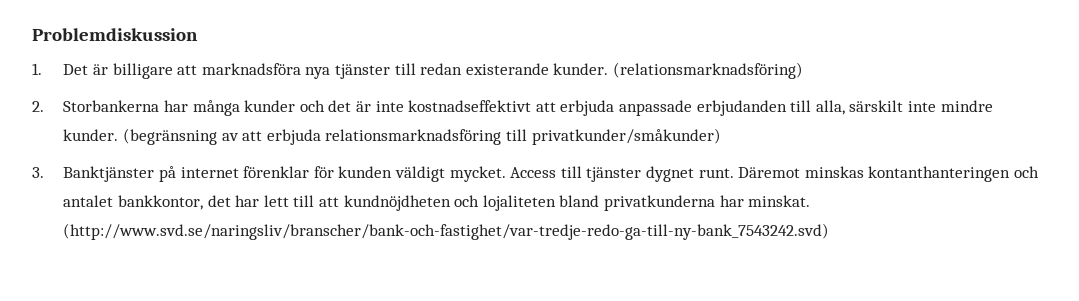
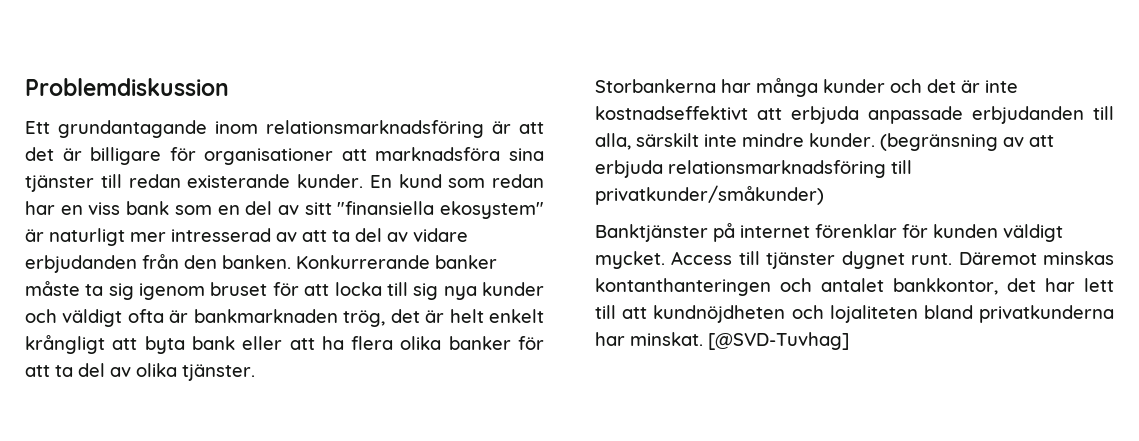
- 1. Det är billigare att marknadsföra nya tjänster till redan existerande kunder.
+ Ett grundantagande inom relationsmarknadsföring är att det är billigare för organisationer att marknadsföra sina tjänster till redan existerande kunder.
- (relationsmarknadsföring)
- 2. Storbankerna har många kunder och det är inte kostnadseffektivt att erbjuda anpassade erbjudanden till alla, särskilt inte mindre kunder.
+ En kund som redan har en viss bank som en del av sitt "finansiella ekosystem" är naturligt mer intresserad av att ta del av vidare erbjudanden från den banken. Konkurrerande banker måste ta sig igenom bruset för att locka till sig nya kunder och väldigt ofta är bankmarknaden trög, det är helt enkelt krångligt att byta bank eller att ha flera olika banker för att ta del av olika tjänster.
+ Storbankerna har många kunder och det är inte kostnadseffektivt att erbjuda anpassade erbjudanden till alla, särskilt inte mindre kunder.
- 3. Banktjänster på internet förenklar för kunden väldigt mycket.
+ Banktjänster på internet förenklar för kunden väldigt mycket.
- (http://www.svd.se/naringsliv/branscher/bank-och-fastighet/var-tredje-redo-ga-till-ny-bank_7543242.svd)
+ [@SVD-Tuvhag]

